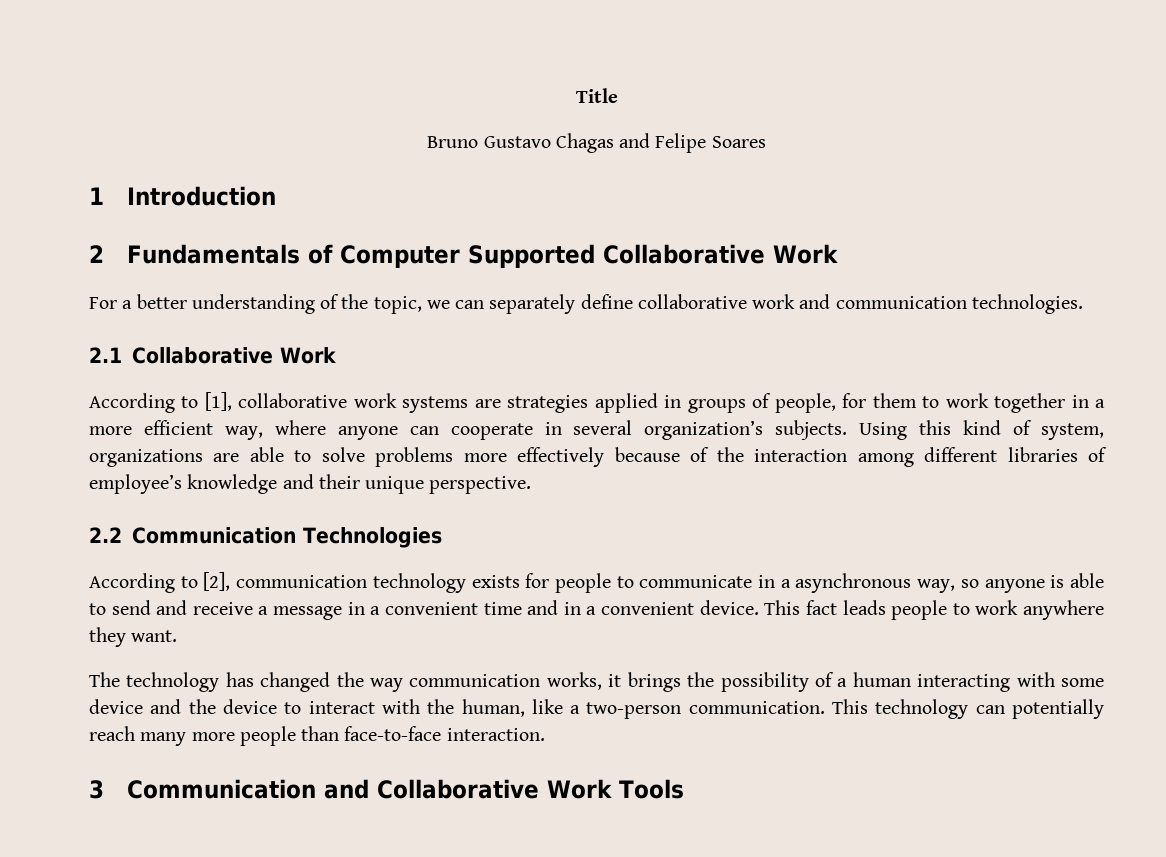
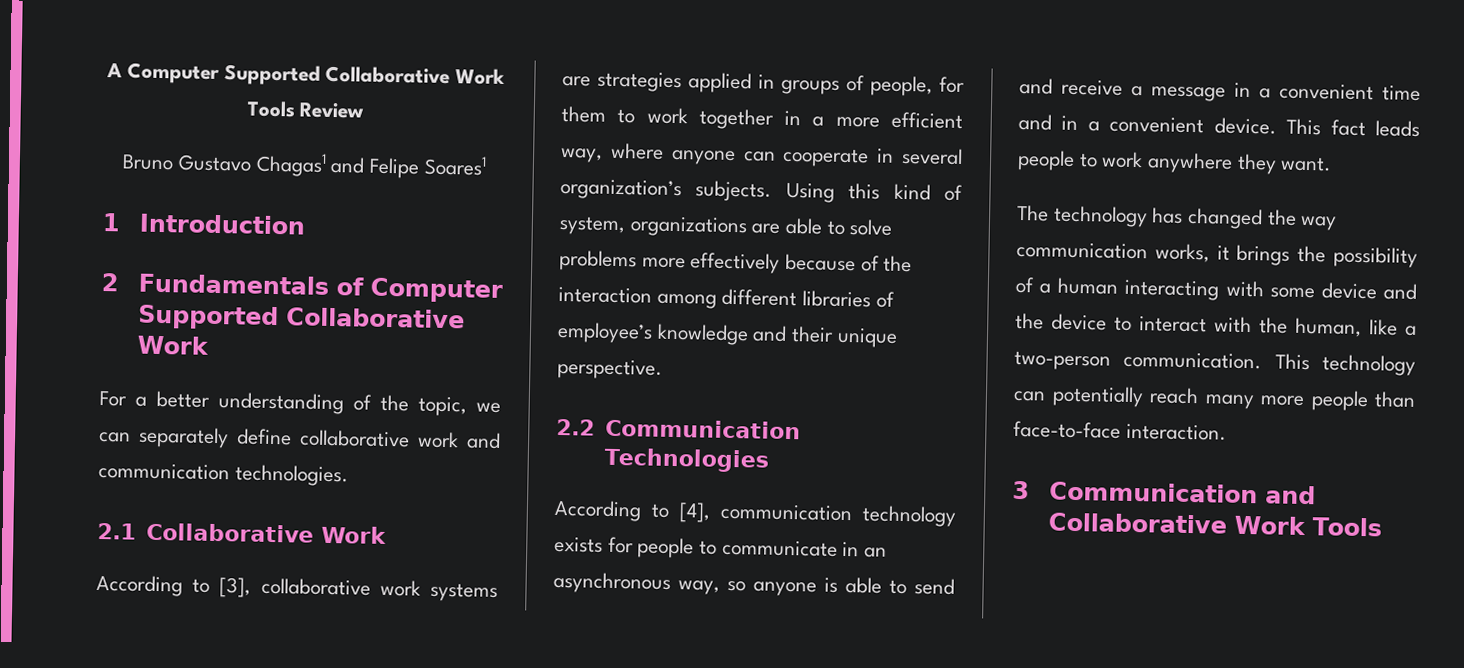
- Title
+ A Computer Supported Collaborative Work Tools Review
- Bruno Gustavo Chagas and Felipe Soares
+ Bruno Gustavo Chagas1 and Felipe Soares1
- According to [1], collaborative work systems are strategies applied in groups of people, for them to work together in a more efficient way, where anyone can cooperate in several organization’s subjects.
+ According to [3], collaborative work systems are strategies applied in groups of people, for them to work together in a more efficient way, where anyone can cooperate in several organization’s subjects.
- According to [2], communication technology exists for people to communicate in a asynchronous way, so anyone is able to send and receive a message in a convenient time and in a convenient device.
+ According to [4], communication technology exists for people to communicate in an asynchronous way, so anyone is able to send and receive a message in a convenient time and in a convenient device.

